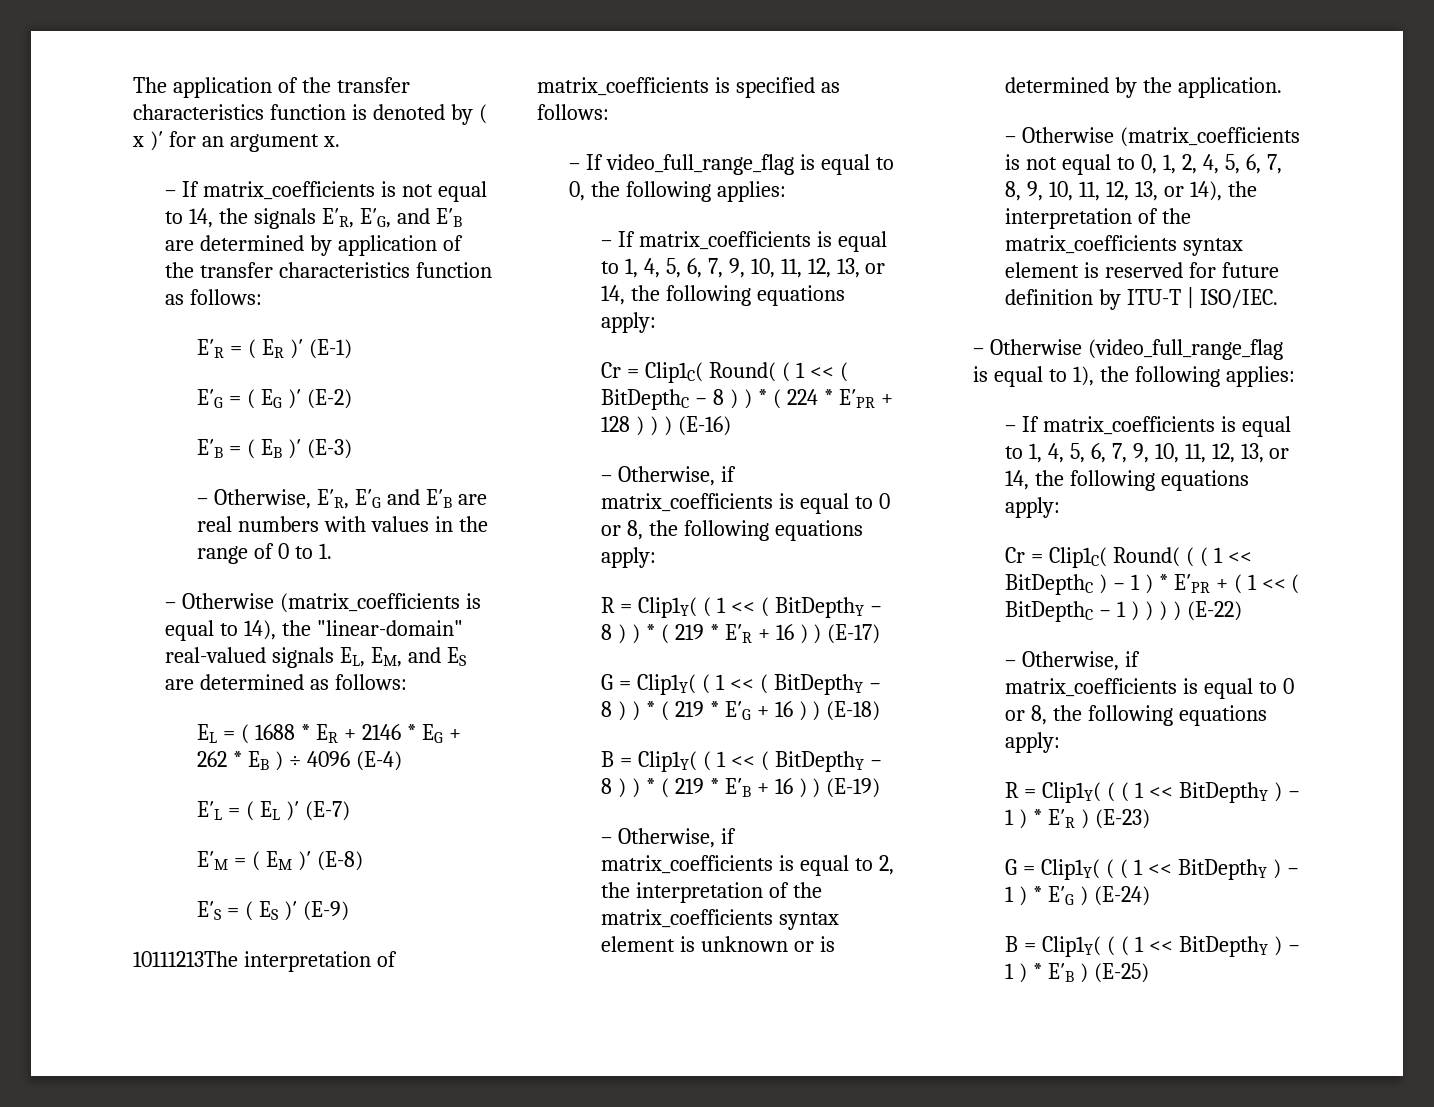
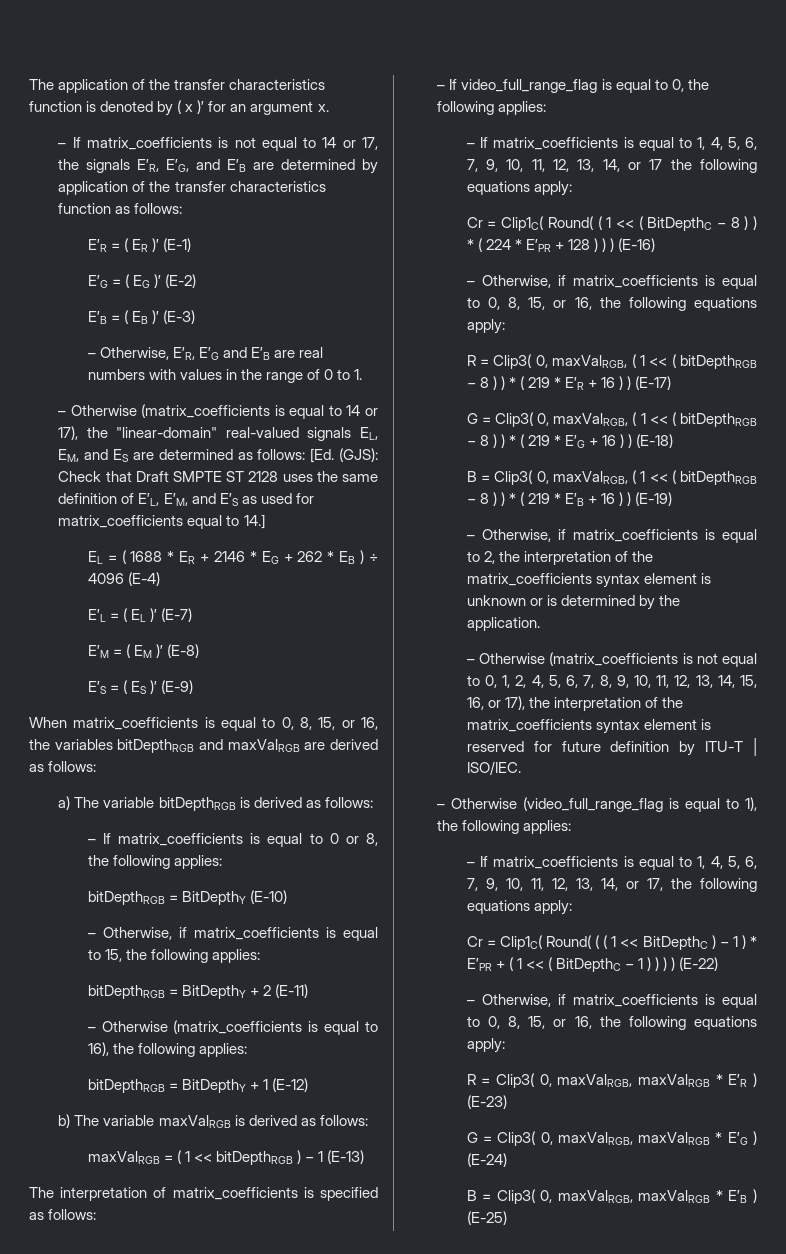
- – If matrix_coefficients is not equal to 14, the signals E′R, E′G, and E′B are determined by application of the transfer characteristics function as follows:
+ – If matrix_coefficients is not equal to 14 or 17, the signals E′R, E′G, and E′B are determined by application of the transfer characteristics function as follows:
- – Otherwise (matrix_coefficients is equal to 14), the "linear-domain" real-valued signals EL, EM, and ES are determined as follows:
+ – Otherwise (matrix_coefficients is equal to 14 or 17), the "linear-domain" real-valued signals EL, EM, and ES are determined as follows: [Ed. (GJS): Check that Draft SMPTE ST 2128 uses the same definition of E′L, E′M, and E′S as used for matrix_coefficients equal to 14.]
- 10111213The interpretation of matrix_coefficients is specified as follows:
+ When matrix_coefficients is equal to 0, 8, 15, or 16, the variables bitDepthRGB and maxValRGB are derived as follows:
+ a) The variable bitDepthRGB is derived as follows:
+ – If matrix_coefficients is equal to 0 or 8, the following applies:
+ bitDepthRGB = BitDepthY (E-10)
+ – Otherwise, if matrix_coefficients is equal to 15, the following applies:
+ bitDepthRGB = BitDepthY + 2 (E-11)
+ – Otherwise (matrix_coefficients is equal to 16), the following applies:
+ bitDepthRGB = BitDepthY + 1 (E-12)
+ b) The variable maxValRGB is derived as follows:
+ maxValRGB = ( 1 << bitDepthRGB ) − 1 (E-13)
+ The interpretation of matrix_coefficients is specified as follows:
  – If video_full_range_flag is equal to 0, the following applies:
- – If matrix_coefficients is equal to 1, 4, 5, 6, 7, 9, 10, 11, 12, 13, or 14, the following equations apply:
+ – If matrix_coefficients is equal to 1, 4, 5, 6, 7, 9, 10, 11, 12, 13, 14, or 17 the following equations apply:
  Cr = Clip1C( Round( ( 1 << ( BitDepthC − 8 ) ) * ( 224 * E′PR + 128 ) ) ) (E-16)
- – Otherwise, if matrix_coefficients is equal to 0 or 8, the following equations apply:
- R = Clip1Y( ( 1 << ( BitDepthY − 8 ) ) * ( 219 * E′R + 16 ) ) (E-17)
+ – Otherwise, if matrix_coefficients is equal to 0, 8, 15, or 16, the following equations apply:
+ R = Clip3( 0, maxValRGB, ( 1 << ( bitDepthRGB − 8 ) ) * ( 219 * E′R + 16 ) ) (E-17)
- G = Clip1Y( ( 1 << ( BitDepthY − 8 ) ) * ( 219 * E′G + 16 ) ) (E-18)
+ G = Clip3( 0, maxValRGB, ( 1 << ( bitDepthRGB − 8 ) ) * ( 219 * E′G + 16 ) ) (E-18)
- B = Clip1Y( ( 1 << ( BitDepthY − 8 ) ) * ( 219 * E′B + 16 ) ) (E-19)
+ B = Clip3( 0, maxValRGB, ( 1 << ( bitDepthRGB − 8 ) ) * ( 219 * E′B + 16 ) ) (E-19)
- – Otherwise (matrix_coefficients is not equal to 0, 1, 2, 4, 5, 6, 7, 8, 9, 10, 11, 12, 13, or 14), the interpretation of the matrix_coefficients syntax element is reserved for future definition by ITU-T | ISO/IEC.
+ – Otherwise (matrix_coefficients is not equal to 0, 1, 2, 4, 5, 6, 7, 8, 9, 10, 11, 12, 13, 14, 15, 16, or 17), the interpretation of the matrix_coefficients syntax element is reserved for future definition by ITU-T | ISO/IEC.
  – Otherwise (video_full_range_flag is equal to 1), the following applies:
- – If matrix_coefficients is equal to 1, 4, 5, 6, 7, 9, 10, 11, 12, 13, or 14, the following equations apply:
+ – If matrix_coefficients is equal to 1, 4, 5, 6, 7, 9, 10, 11, 12, 13, 14, or 17, the following equations apply:
  Cr = Clip1C( Round( ( ( 1 << BitDepthC ) − 1 ) * E′PR + ( 1 << ( BitDepthC − 1 ) ) ) ) (E-22)
- – Otherwise, if matrix_coefficients is equal to 0 or 8, the following equations apply:
- R = Clip1Y( ( ( 1 << BitDepthY ) − 1 ) * E′R ) (E-23)
+ – Otherwise, if matrix_coefficients is equal to 0, 8, 15, or 16, the following equations apply:
+ R = Clip3( 0, maxValRGB, maxValRGB * E′R ) (E-23)
- G = Clip1Y( ( ( 1 << BitDepthY ) − 1 ) * E′G ) (E-24)
+ G = Clip3( 0, maxValRGB, maxValRGB * E′G ) (E-24)
- B = Clip1Y( ( ( 1 << BitDepthY ) − 1 ) * E′B ) (E-25)
+ B = Clip3( 0, maxValRGB, maxValRGB * E′B ) (E-25)

